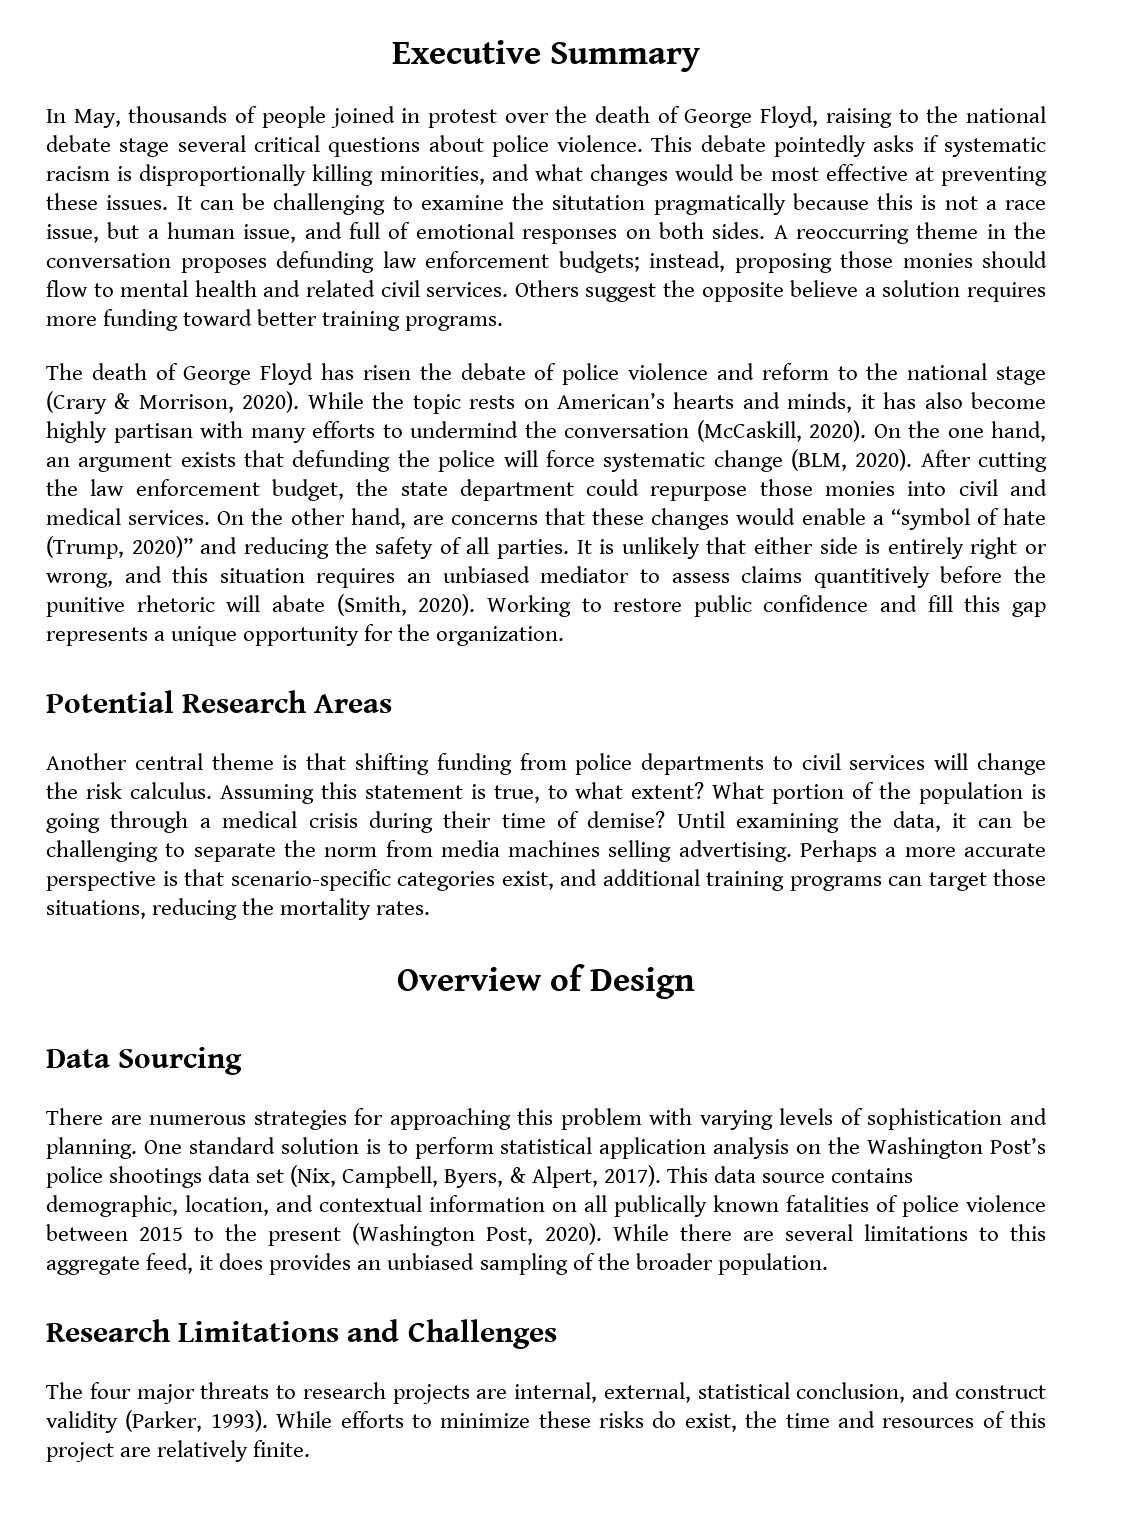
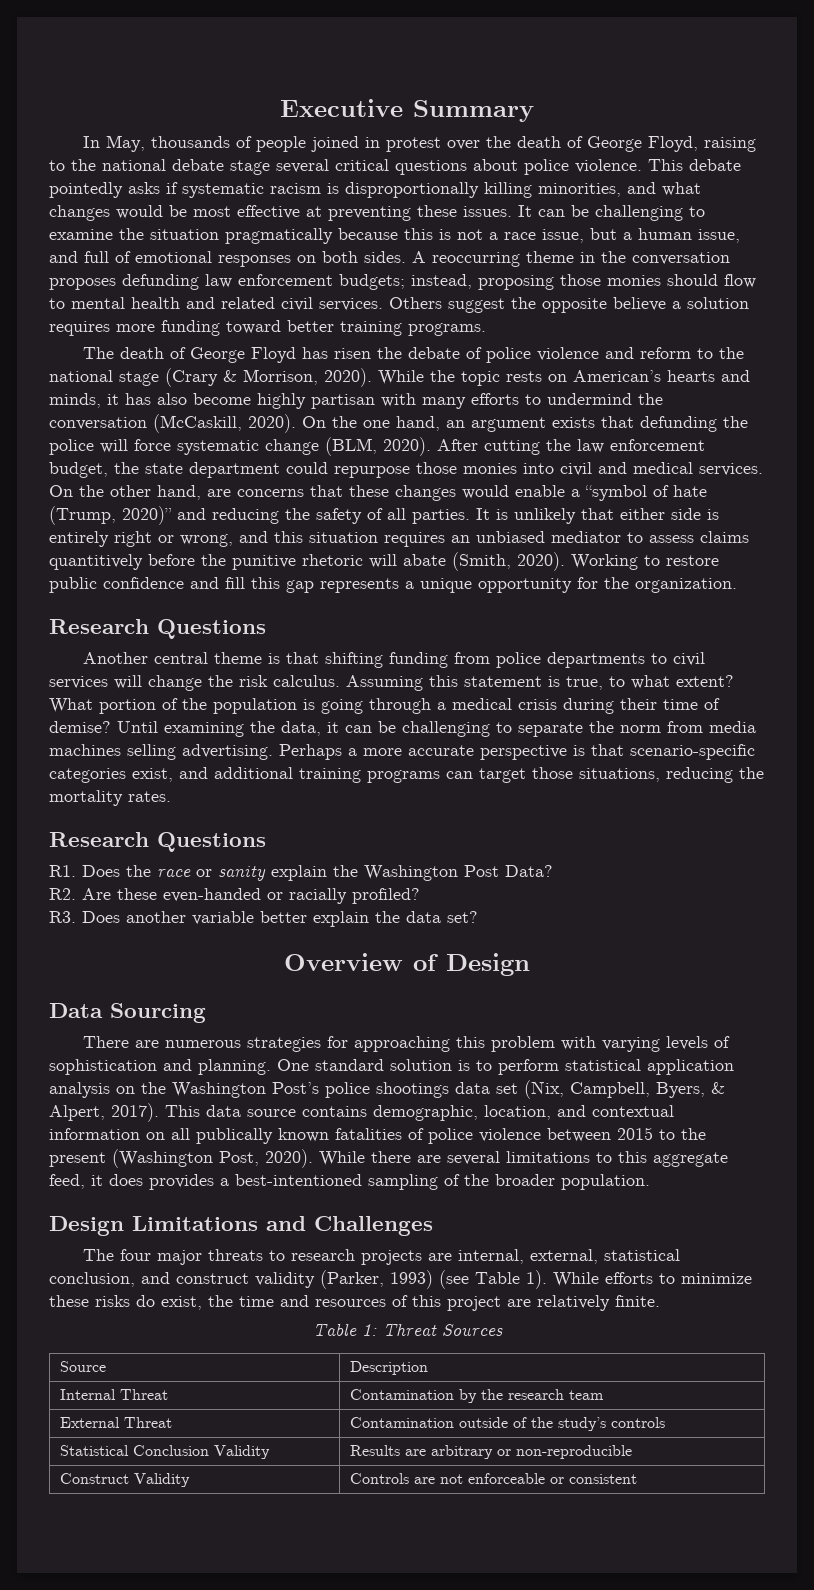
- It can be challenging to examine the situtation pragmatically because this is not a race issue, but a human issue, and full of emotional responses on both sides.
+ It can be challenging to examine the situation pragmatically because this is not a race issue, but a human issue, and full of emotional responses on both sides.
  Working to restore public confidence and fill this gap represents a unique opportunity for the organization.
- Potential Research Areas
+ Research Questions
  Perhaps a more accurate perspective is that scenario-specific categories exist, and additional training programs can target those situations, reducing the mortality rates.
+ Research Questions
+ R1. Does the race or sanity explain the Washington Post Data?
+ R2. Are these even-handed or racially profiled?
+ R3. Does another variable better explain the data set?
- While there are several limitations to this aggregate feed, it does provides an unbiased sampling of the broader population.
+ While there are several limitations to this aggregate feed, it does provides a best-intentioned sampling of the broader population.
- Research Limitations and Challenges
+ Design Limitations and Challenges
- The four major threats to research projects are internal, external, statistical conclusion, and construct validity (Parker, 1993).
+ The four major threats to research projects are internal, external, statistical conclusion, and construct validity (Parker, 1993) (see Table 1).
+ Table 1: Threat Sources
+ Source | Description
+ Internal Threat | Contamination by the research team
+ External Threat | Contamination outside of the study’s controls
+ Statistical Conclusion Validity | Results are arbitrary or non-reproducible
+ Construct Validity | Controls are not enforceable or consistent

